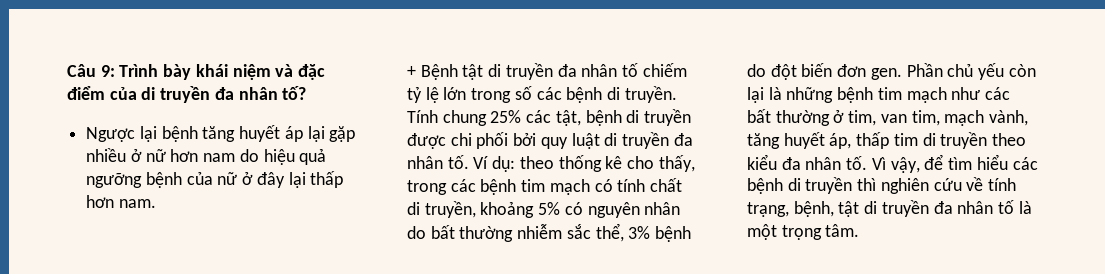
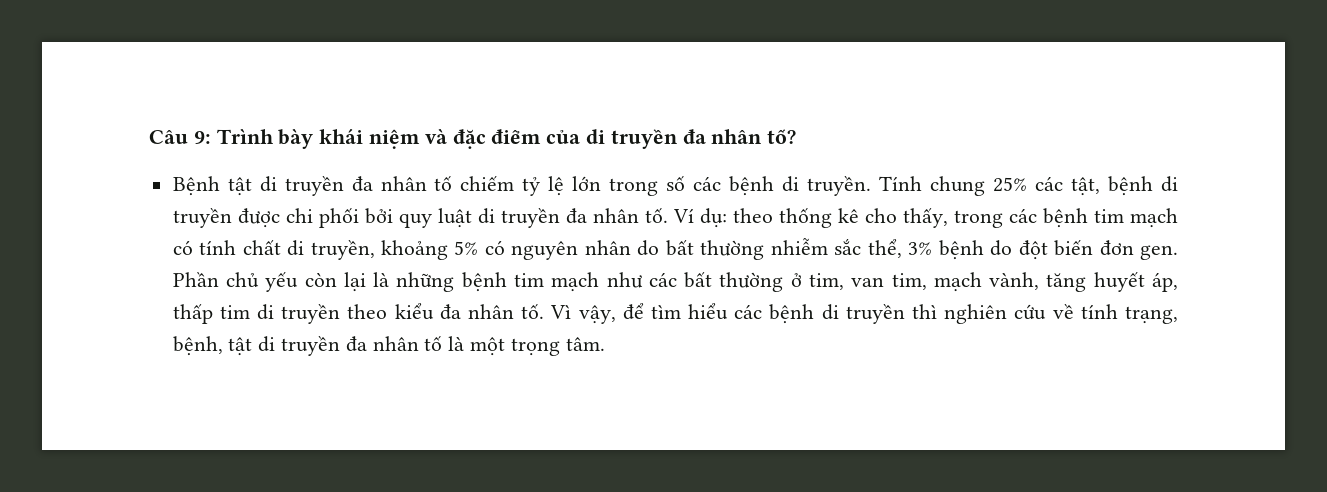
- Ngược lại bệnh tăng huyết áp lại gặp nhiều ở nữ hơn nam do hiệu quả ngưỡng bệnh của nữ ở đây lại thấp hơn nam.
- + Bệnh tật di truyền đa nhân tố chiếm tỷ lệ lớn trong số các bệnh di truyền.
+ Bệnh tật di truyền đa nhân tố chiếm tỷ lệ lớn trong số các bệnh di truyền.

